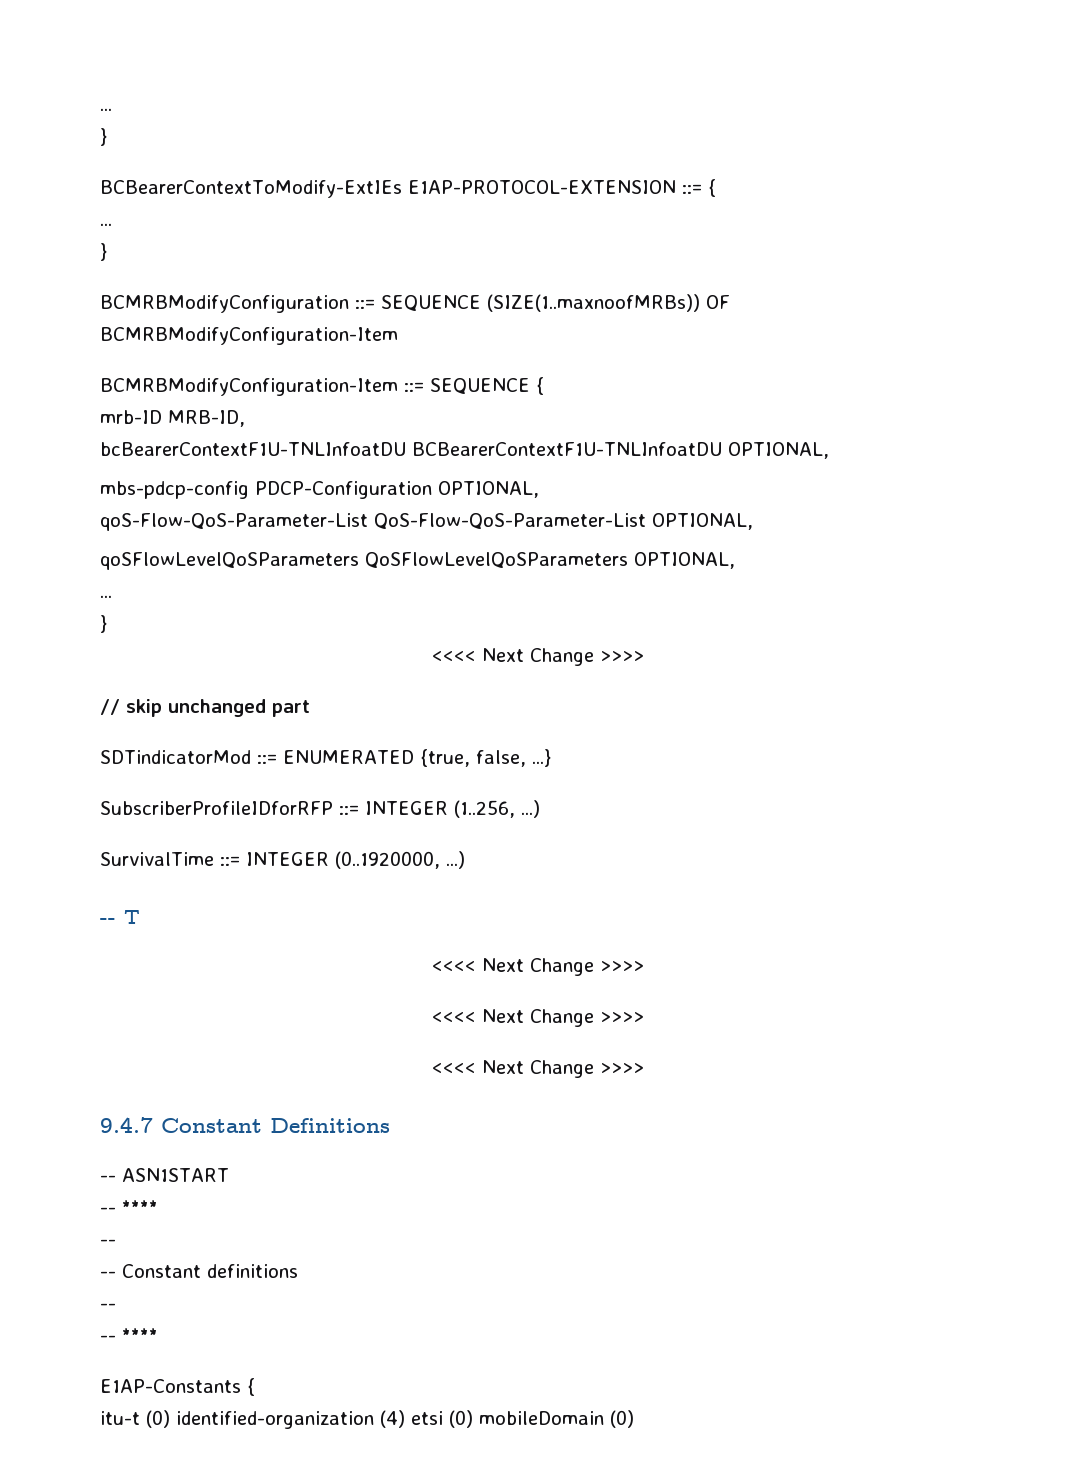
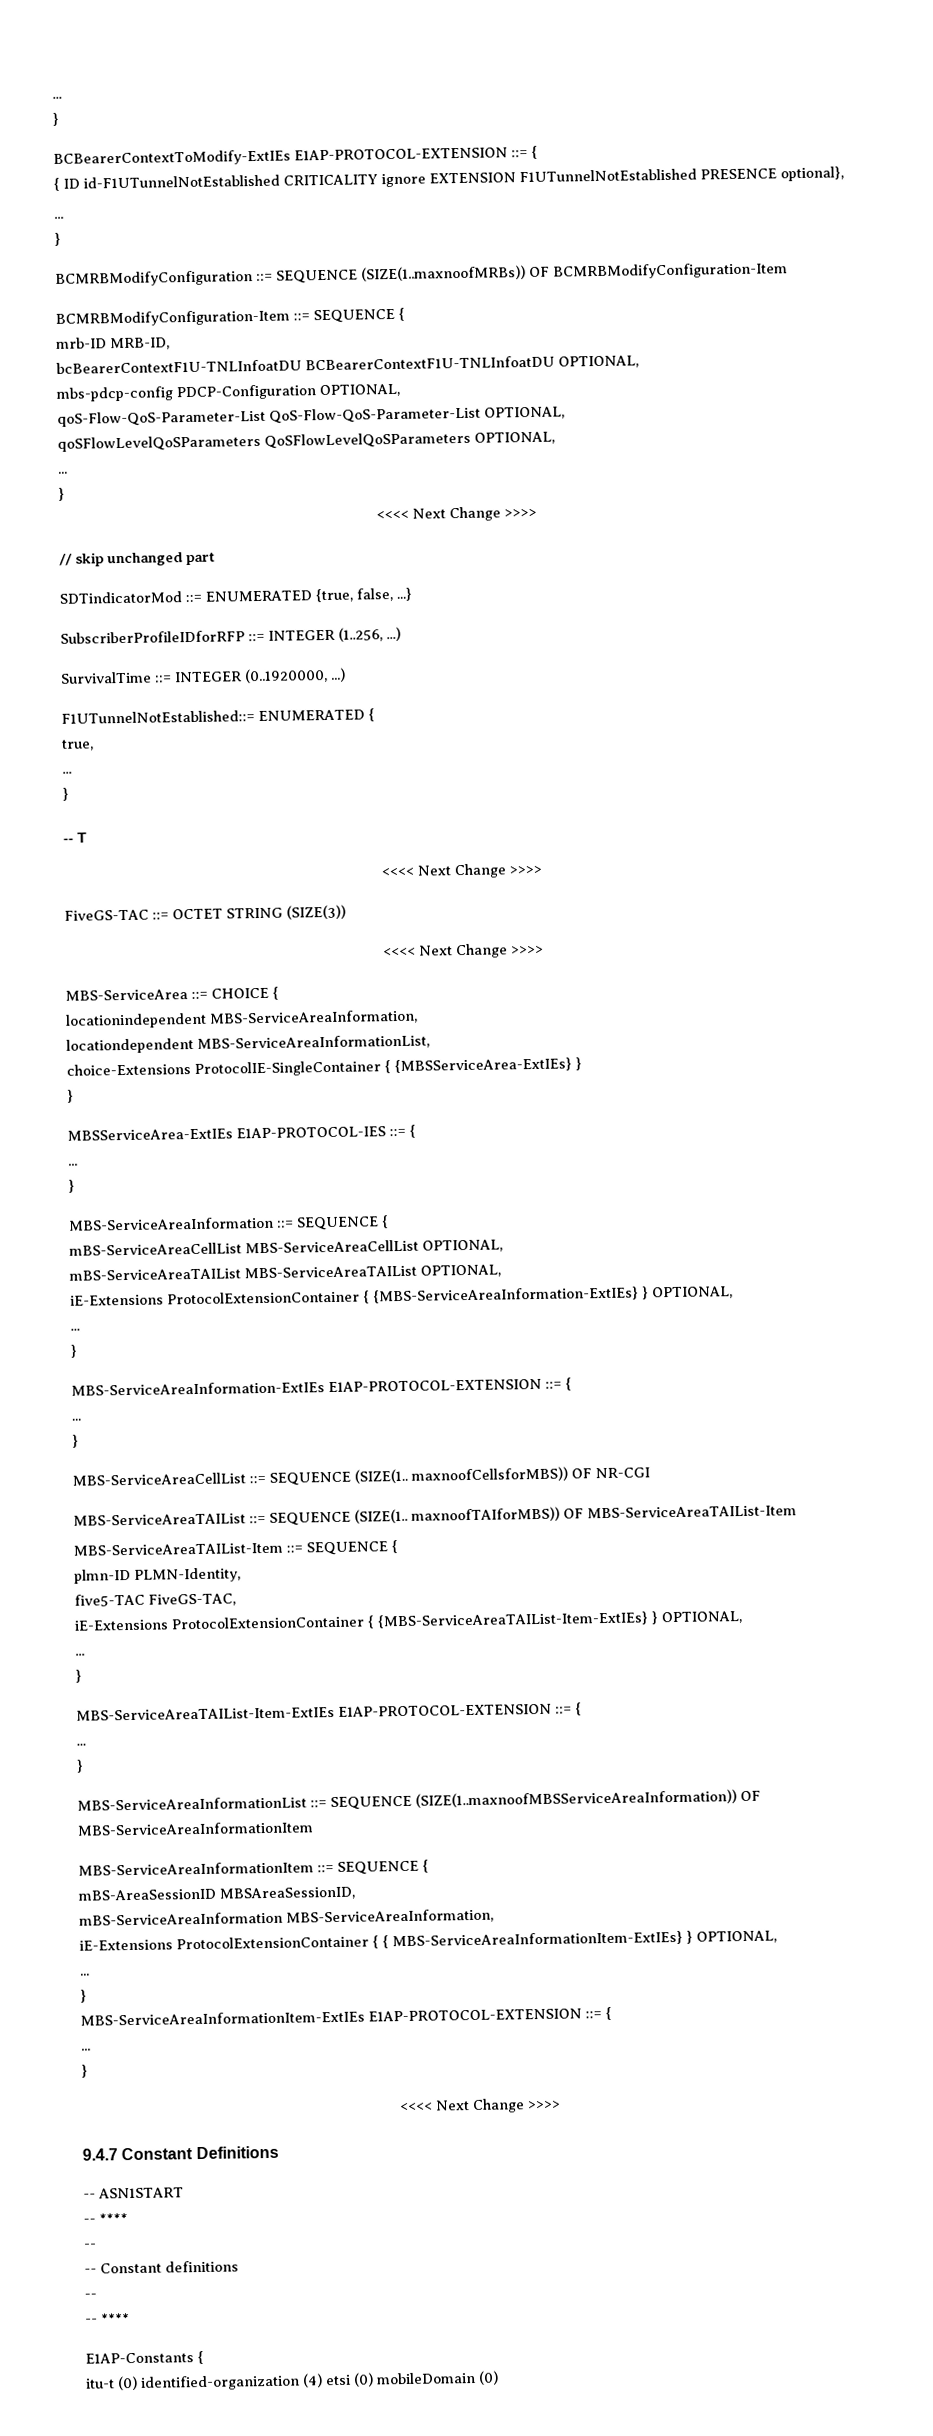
+ { ID id-F1UTunnelNotEstablished CRITICALITY ignore EXTENSION F1UTunnelNotEstablished PRESENCE optional},
+ F1UTunnelNotEstablished::= ENUMERATED {
+ true,
+ ...
+ }
  -- T
  <<<< Next Change >>>>
+ FiveGS-TAC ::= OCTET STRING (SIZE(3))
  <<<< Next Change >>>>
+ MBS-ServiceArea ::= CHOICE {
+ locationindependent MBS-ServiceAreaInformation,
+ locationdependent MBS-ServiceAreaInformationList,
+ choice-Extensions ProtocolIE-SingleContainer { {MBSServiceArea-ExtIEs} }
+ }
+ MBSServiceArea-ExtIEs E1AP-PROTOCOL-IES ::= {
+ ...
+ }
+ MBS-ServiceAreaInformation ::= SEQUENCE {
+ mBS-ServiceAreaCellList MBS-ServiceAreaCellList OPTIONAL,
+ mBS-ServiceAreaTAIList MBS-ServiceAreaTAIList OPTIONAL,
+ iE-Extensions ProtocolExtensionContainer { {MBS-ServiceAreaInformation-ExtIEs} } OPTIONAL,
+ ...
+ }
+ MBS-ServiceAreaInformation-ExtIEs E1AP-PROTOCOL-EXTENSION ::= {
+ ...
+ }
+ MBS-ServiceAreaCellList ::= SEQUENCE (SIZE(1.. maxnoofCellsforMBS)) OF NR-CGI
+ MBS-ServiceAreaTAIList ::= SEQUENCE (SIZE(1.. maxnoofTAIforMBS)) OF MBS-ServiceAreaTAIList-Item
+ MBS-ServiceAreaTAIList-Item ::= SEQUENCE {
+ plmn-ID PLMN-Identity,
+ five5-TAC FiveGS-TAC,
+ iE-Extensions ProtocolExtensionContainer { {MBS-ServiceAreaTAIList-Item-ExtIEs} } OPTIONAL,
+ ...
+ }
+ MBS-ServiceAreaTAIList-Item-ExtIEs E1AP-PROTOCOL-EXTENSION ::= {
+ ...
+ }
+ MBS-ServiceAreaInformationList ::= SEQUENCE (SIZE(1..maxnoofMBSServiceAreaInformation)) OF MBS-ServiceAreaInformationItem
+ MBS-ServiceAreaInformationItem ::= SEQUENCE {
+ mBS-AreaSessionID MBSAreaSessionID,
+ mBS-ServiceAreaInformation MBS-ServiceAreaInformation,
+ iE-Extensions ProtocolExtensionContainer { { MBS-ServiceAreaInformationItem-ExtIEs} } OPTIONAL,
+ ...
+ }
+ MBS-ServiceAreaInformationItem-ExtIEs E1AP-PROTOCOL-EXTENSION ::= {
+ ...
+ }

